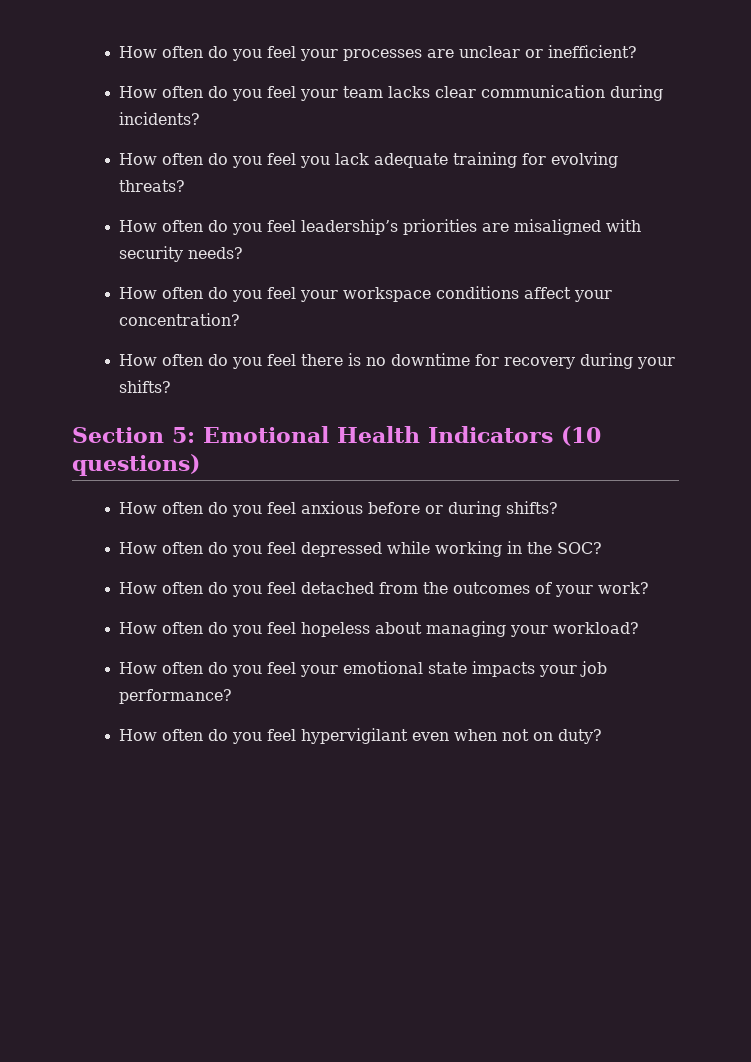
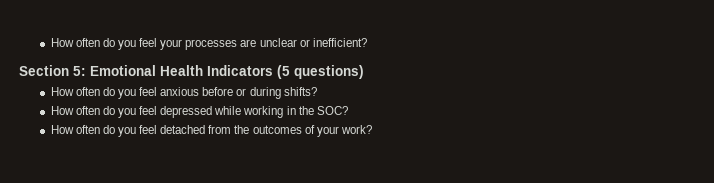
- How often do you feel your team lacks clear communication during incidents?
- How often do you feel you lack adequate training for evolving threats?
- How often do you feel leadership’s priorities are misaligned with security needs?
- How often do you feel your workspace conditions affect your concentration?
- How often do you feel there is no downtime for recovery during your shifts?
- Section 5: Emotional Health Indicators (10 questions)
+ Section 5: Emotional Health Indicators (5 questions)
- How often do you feel hopeless about managing your workload?
- How often do you feel your emotional state impacts your job performance?
- How often do you feel hypervigilant even when not on duty?

